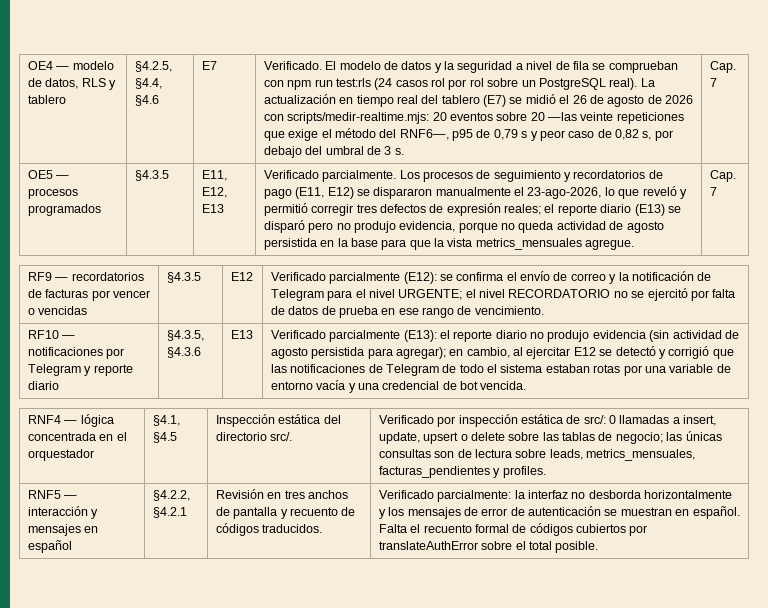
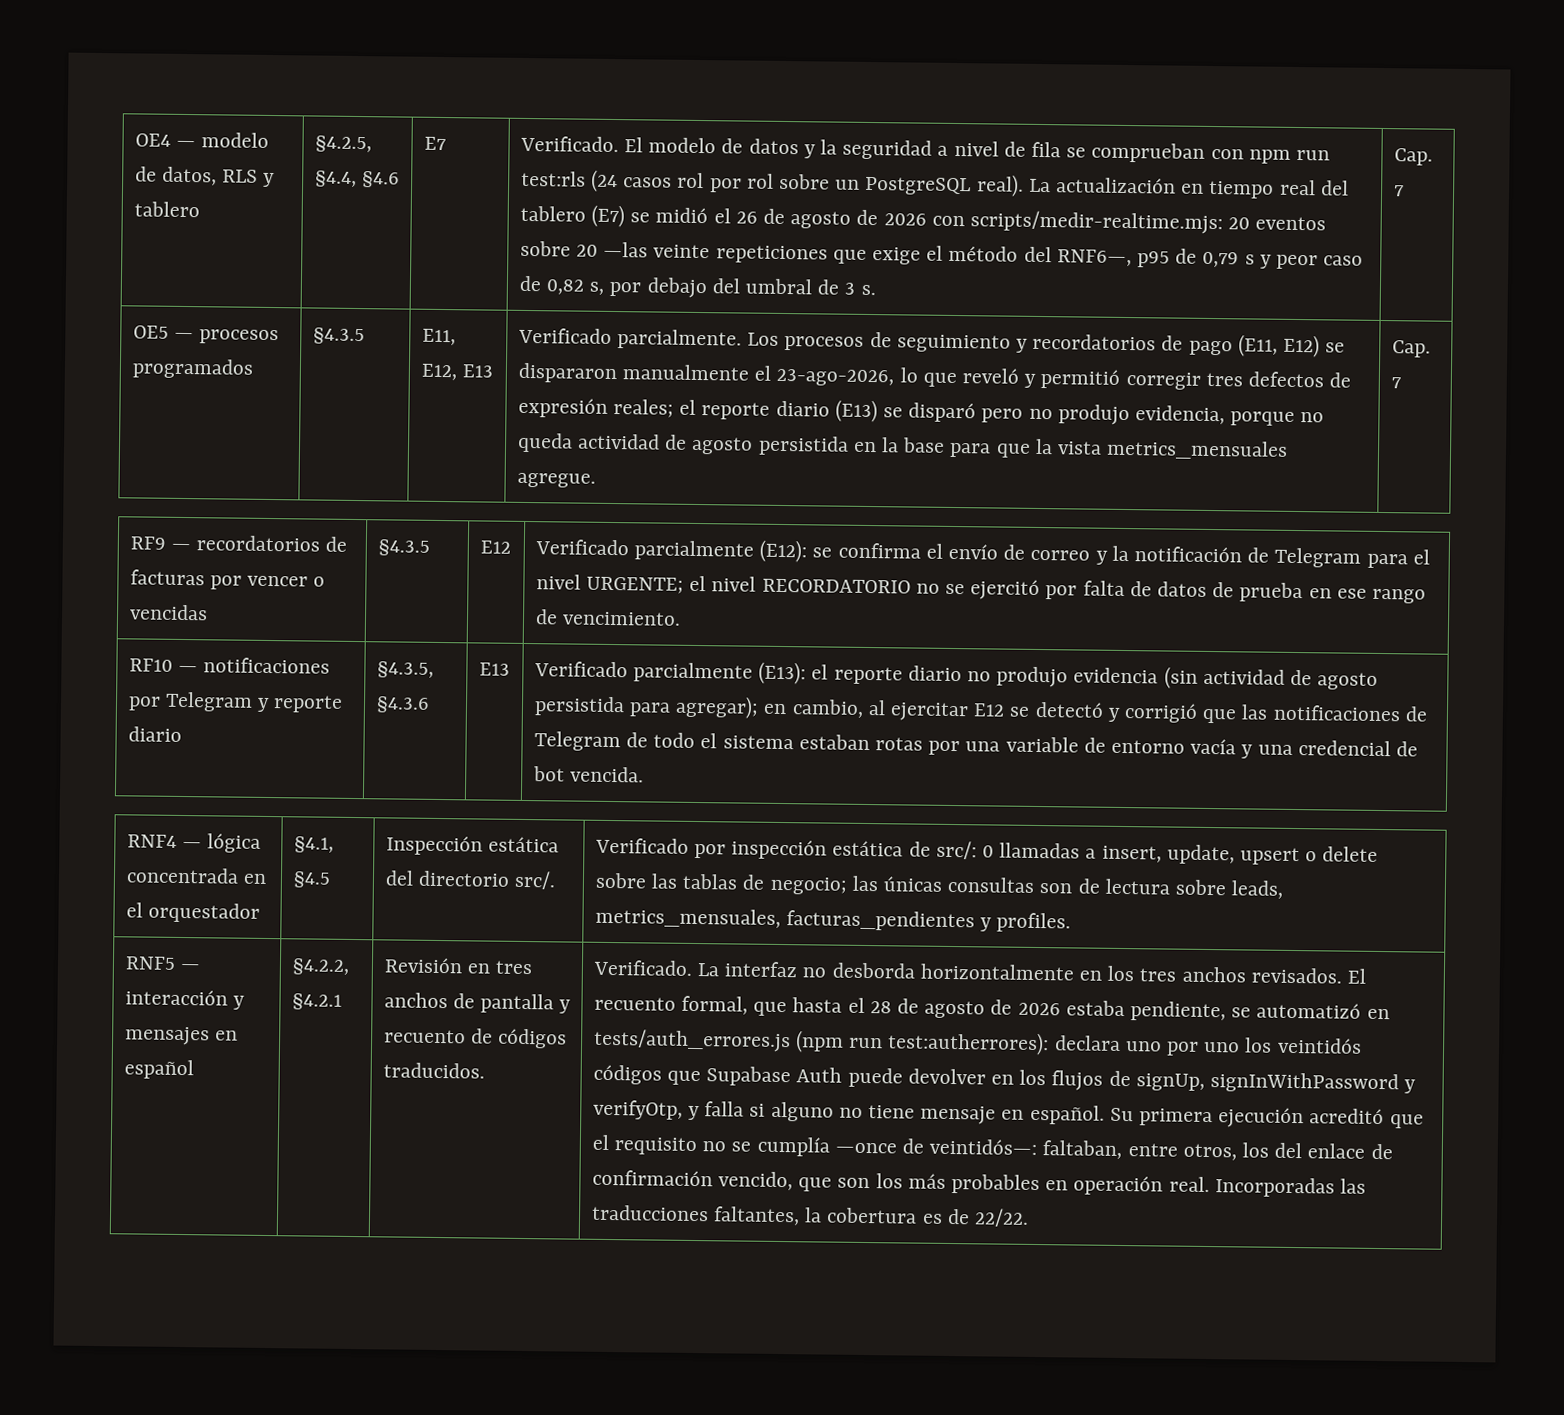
- Verificado parcialmente: la interfaz no desborda horizontalmente y los mensajes de error de autenticación se muestran en español. Falta el recuento formal de códigos cubiertos por translateAuthError sobre el total posible.
+ Verificado. La interfaz no desborda horizontalmente en los tres anchos revisados. El recuento formal, que hasta el 28 de agosto de 2026 estaba pendiente, se automatizó en tests/auth_errores.js (npm run test:autherrores): declara uno por uno los veintidós códigos que Supabase Auth puede devolver en los flujos de signUp, signInWithPassword y verifyOtp, y falla si alguno no tiene mensaje en español. Su primera ejecución acreditó que el requisito no se cumplía —once de veintidós—: faltaban, entre otros, los del enlace de confirmación vencido, que son los más probables en operación real. Incorporadas las traducciones faltantes, la cobertura es de 22/22.

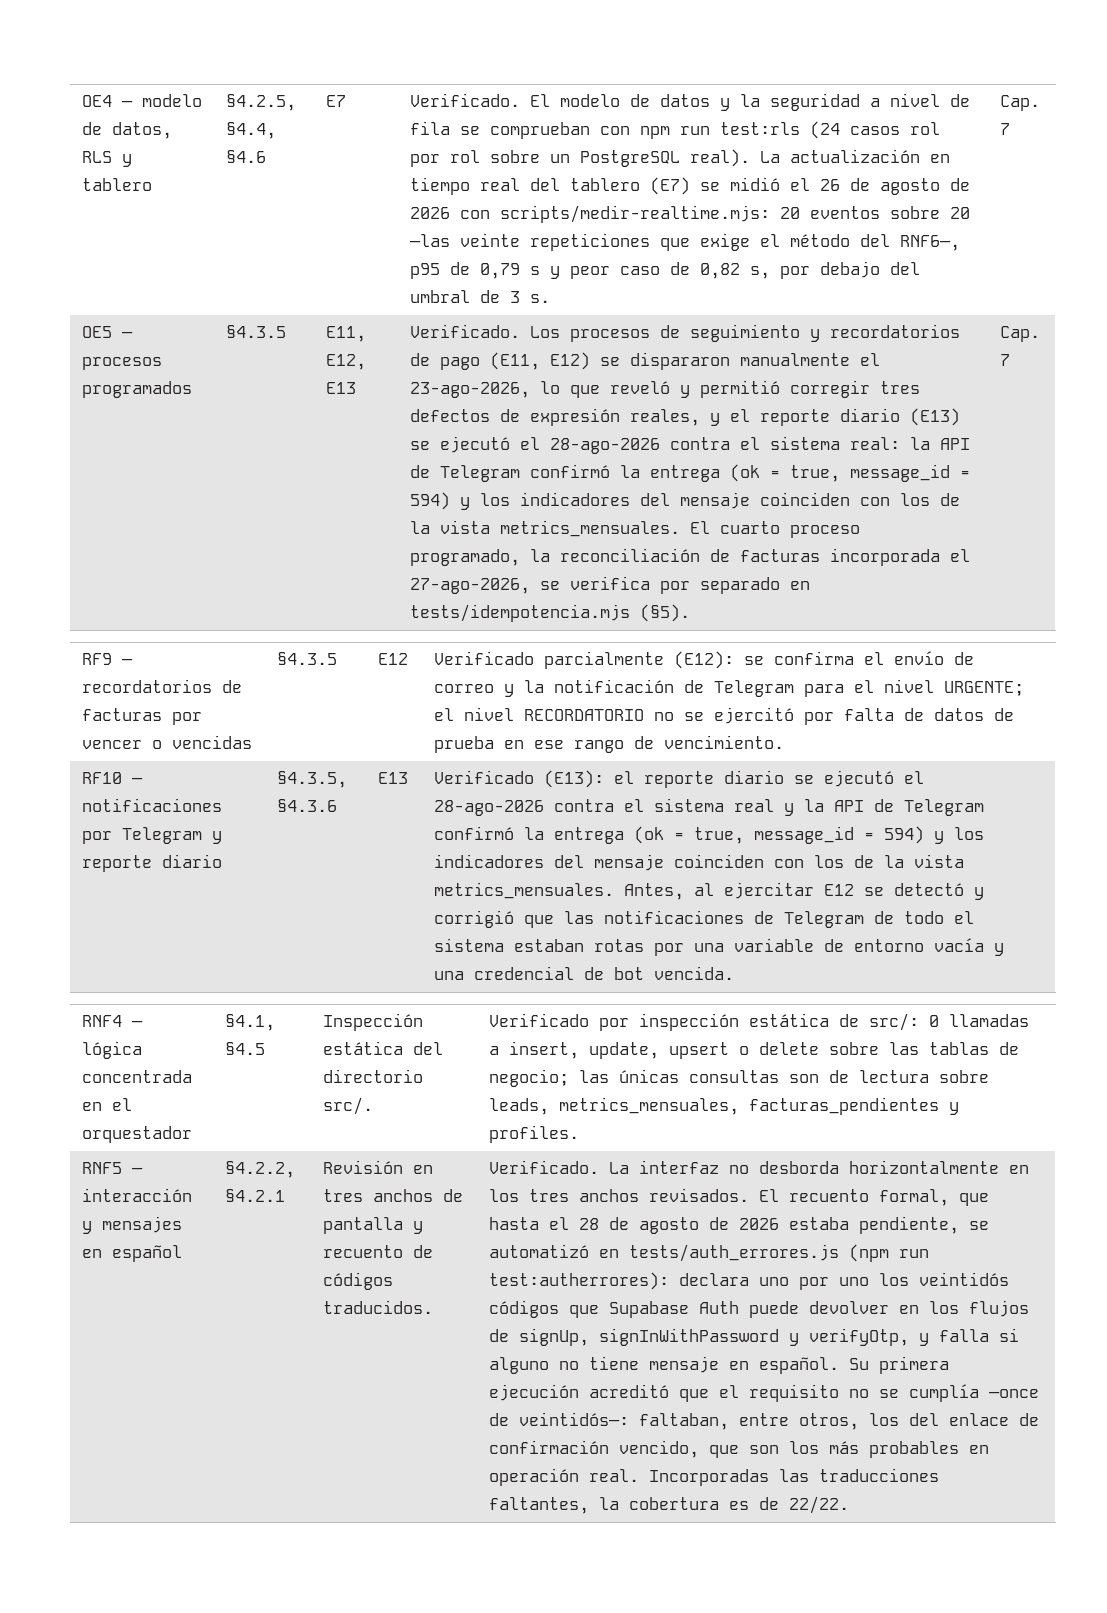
- E11, E12, E13 | Verificado parcialmente.
+ E11, E12, E13 | Verificado.
- Los procesos de seguimiento y recordatorios de pago (E11, E12) se dispararon manualmente el 23-ago-2026, lo que reveló y permitió corregir tres defectos de expresión reales; el reporte diario (E13) se disparó pero no produjo evidencia, porque no queda actividad de agosto persistida en la base para que la vista metrics_mensuales agregue.
+ Los procesos de seguimiento y recordatorios de pago (E11, E12) se dispararon manualmente el 23-ago-2026, lo que reveló y permitió corregir tres defectos de expresión reales, y el reporte diario (E13) se ejecutó el 28-ago-2026 contra el sistema real: la API de Telegram confirmó la entrega (ok = true, message_id = 594) y los indicadores del mensaje coinciden con los de la vista metrics_mensuales. El cuarto proceso programado, la reconciliación de facturas incorporada el 27-ago-2026, se verifica por separado en tests/idempotencia.mjs (§5).
- Verificado parcialmente (E13): el reporte diario no produjo evidencia (sin actividad de agosto persistida para agregar); en cambio, al ejercitar E12 se detectó y corrigió que las notificaciones de Telegram de todo el sistema estaban rotas por una variable de entorno vacía y una credencial de bot vencida.
+ Verificado (E13): el reporte diario se ejecutó el 28-ago-2026 contra el sistema real y la API de Telegram confirmó la entrega (ok = true, message_id = 594) y los indicadores del mensaje coinciden con los de la vista metrics_mensuales. Antes, al ejercitar E12 se detectó y corrigió que las notificaciones de Telegram de todo el sistema estaban rotas por una variable de entorno vacía y una credencial de bot vencida.

